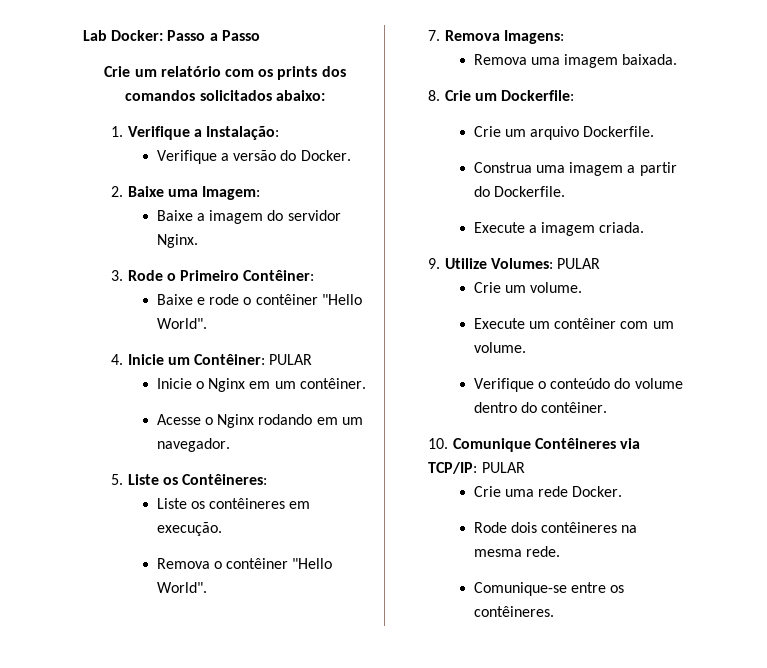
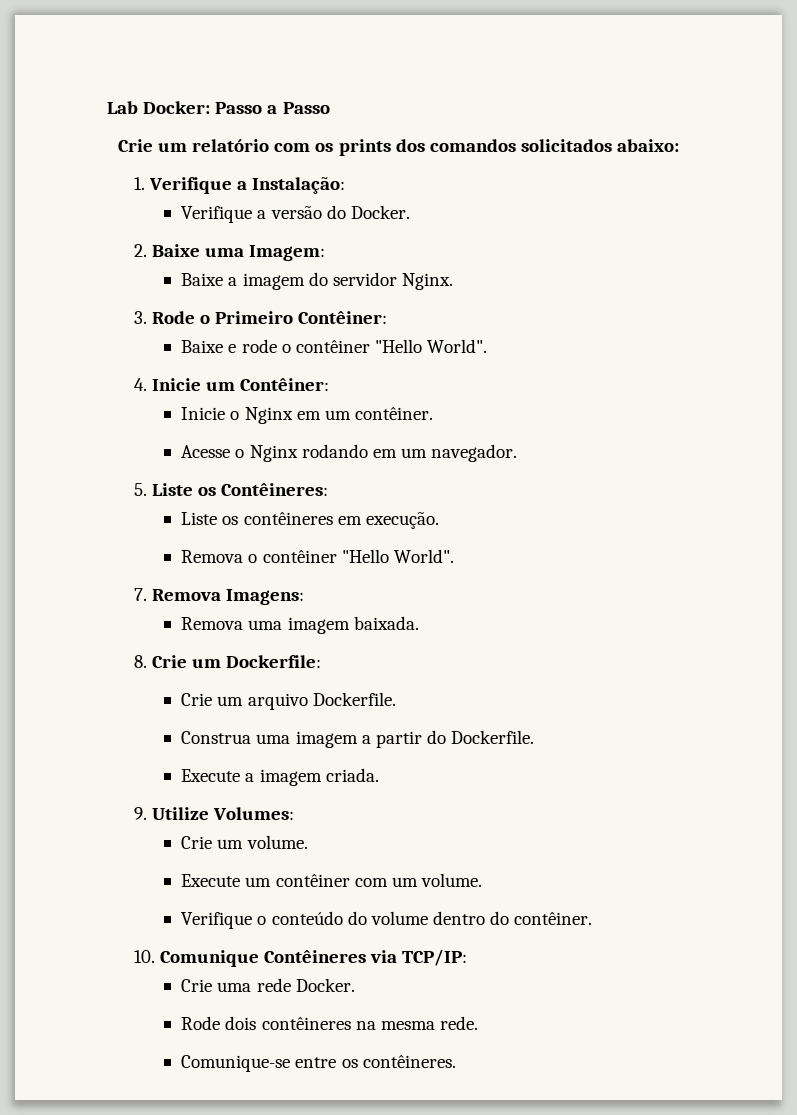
- 4. Inicie um Contêiner: PULAR
+ 4. Inicie um Contêiner:
- 9. Utilize Volumes: PULAR
+ 9. Utilize Volumes:
- 10. Comunique Contêineres via TCP/IP: PULAR
+ 10. Comunique Contêineres via TCP/IP:

